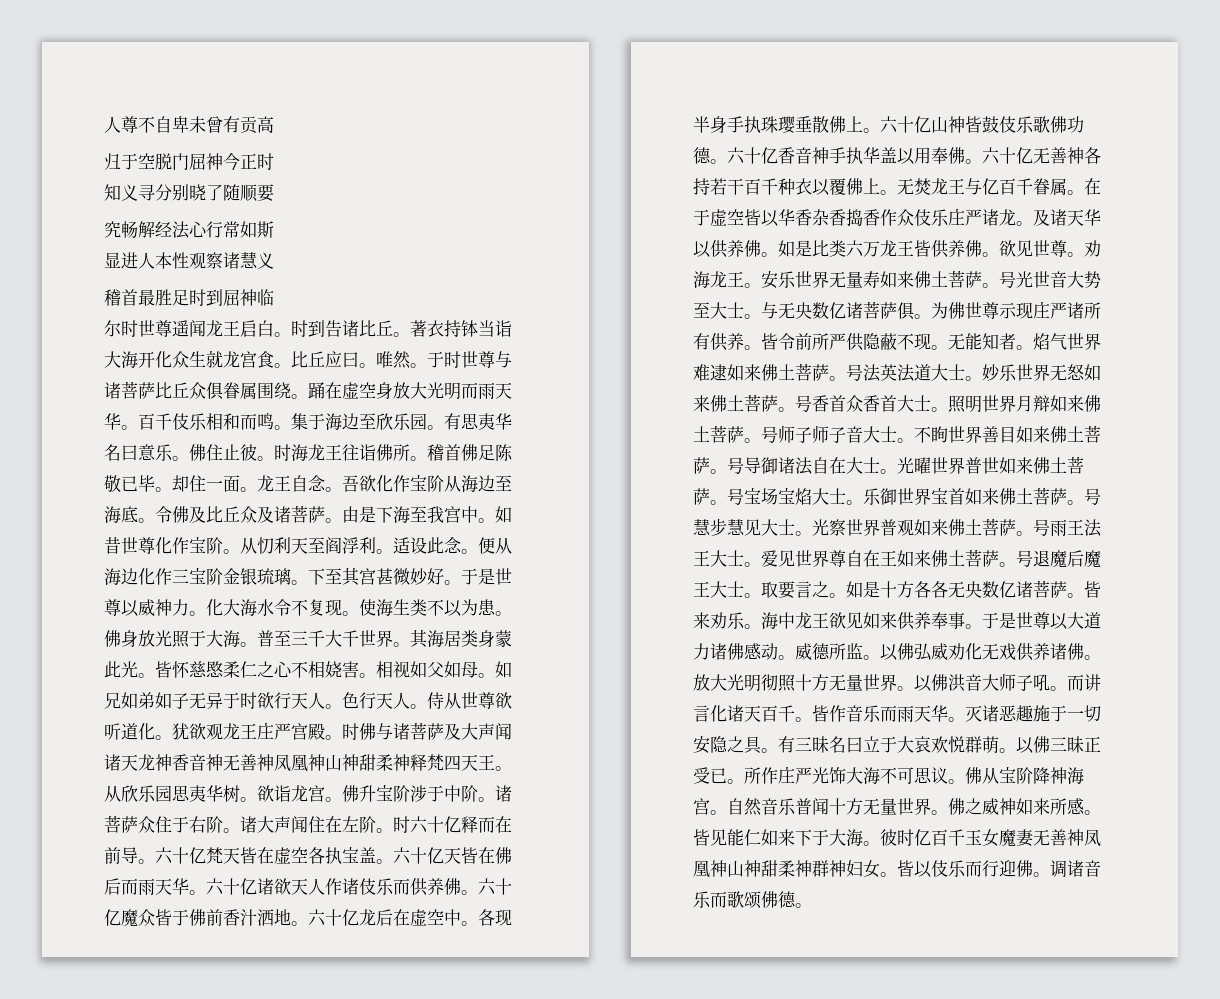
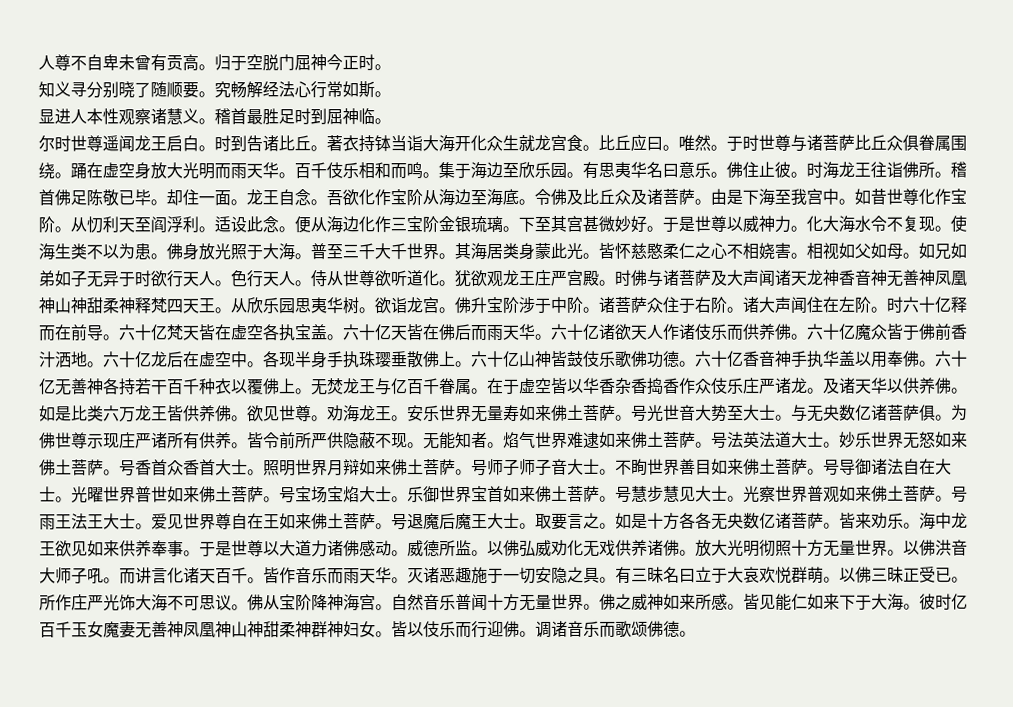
- 人尊不自卑未曾有贡高
- 归于空脱门屈神今正时
+ 人尊不自卑未曾有贡高。归于空脱门屈神今正时。
- 知义寻分别晓了随顺要
- 究畅解经法心行常如斯
+ 知义寻分别晓了随顺要。究畅解经法心行常如斯。
- 显进人本性观察诸慧义
- 稽首最胜足时到屈神临
+ 显进人本性观察诸慧义。稽首最胜足时到屈神临。

